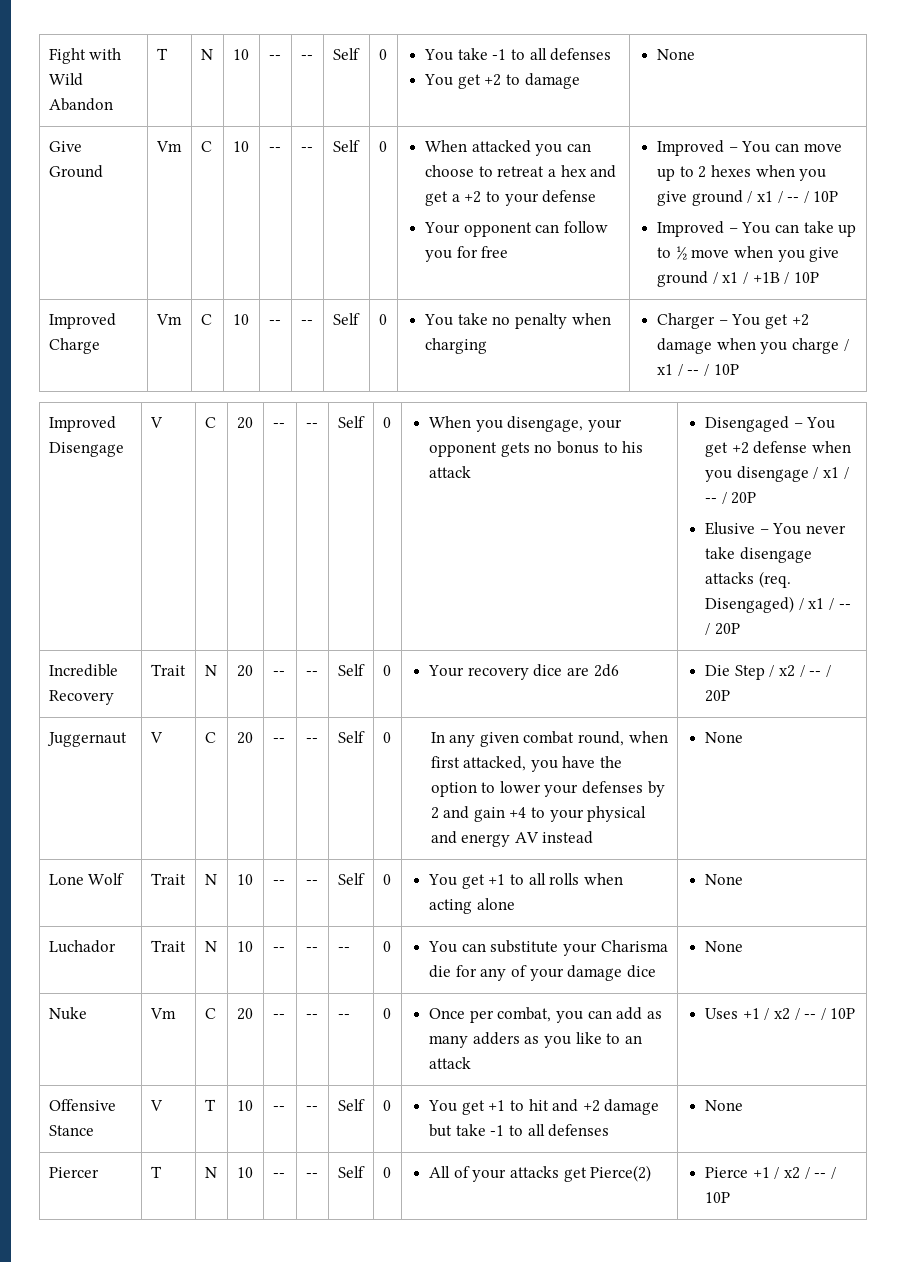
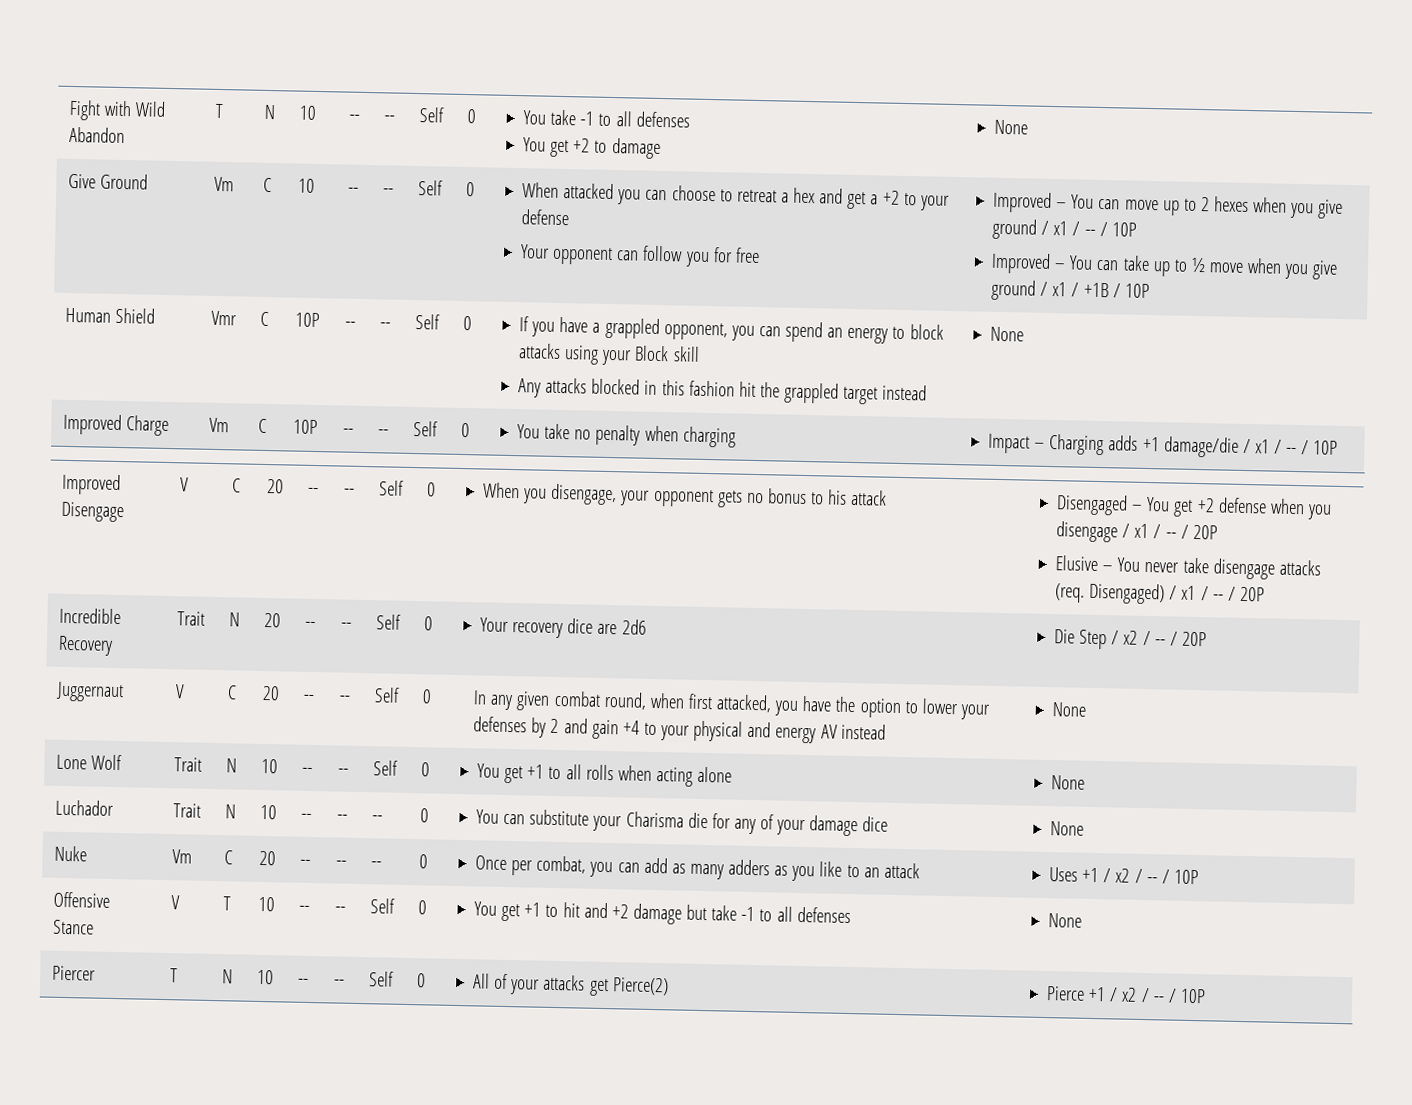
+ Human Shield | Vmr | C | 10P | -- | -- | Self | 0 | If you have a grappled opponent, you can spend an energy to block attacks using your Block skill
+ Any attacks blocked in this fashion hit the grappled target instead | None
- Improved Charge | Vm | C | 10 | -- | -- | Self | 0 | You take no penalty when charging | Charger – You get +2 damage when you charge / x1 / -- / 10P
+ Improved Charge | Vm | C | 10P | -- | -- | Self | 0 | You take no penalty when charging | Impact – Charging adds +1 damage/die / x1 / -- / 10P

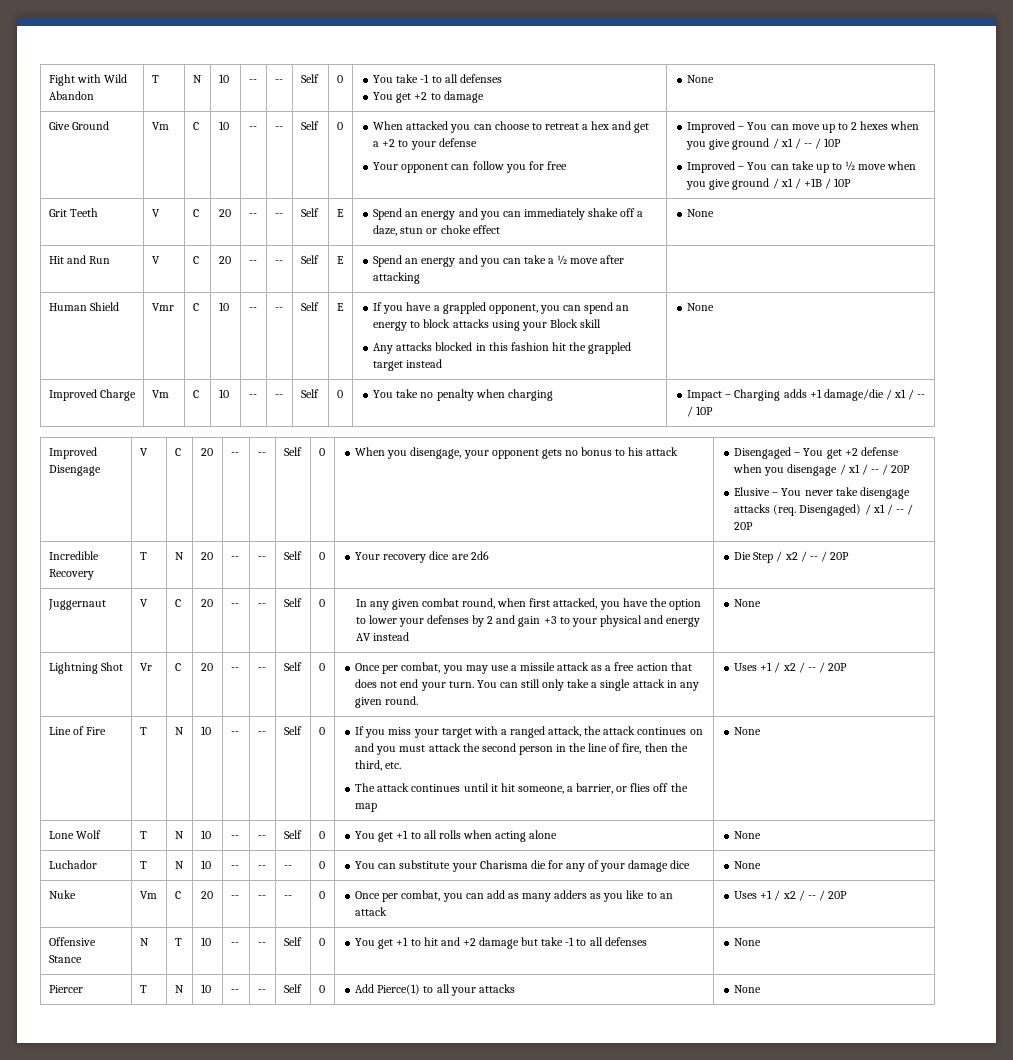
+ Grit Teeth | V | C | 20 | -- | -- | Self | E | Spend an energy and you can immediately shake off a daze, stun or choke effect | None
+ Hit and Run | V | C | 20 | -- | -- | Self | E | Spend an energy and you can take a ½ move after attacking |
- Human Shield | Vmr | C | 10P | -- | -- | Self | 0 | If you have a grappled opponent, you can spend an energy to block attacks using your Block skill
+ Human Shield | Vmr | C | 10 | -- | -- | Self | E | If you have a grappled opponent, you can spend an energy to block attacks using your Block skill
- Improved Charge | Vm | C | 10P | -- | -- | Self | 0 | You take no penalty when charging | Impact – Charging adds +1 damage/die / x1 / -- / 10P
+ Improved Charge | Vm | C | 10 | -- | -- | Self | 0 | You take no penalty when charging | Impact – Charging adds +1 damage/die / x1 / -- / 10P
- Incredible Recovery | Trait | N | 20 | -- | -- | Self | 0 | Your recovery dice are 2d6 | Die Step / x2 / -- / 20P
+ Incredible Recovery | T | N | 20 | -- | -- | Self | 0 | Your recovery dice are 2d6 | Die Step / x2 / -- / 20P
- Juggernaut | V | C | 20 | -- | -- | Self | 0 | In any given combat round, when first attacked, you have the option to lower your defenses by 2 and gain +4 to your physical and energy AV instead | None
+ Juggernaut | V | C | 20 | -- | -- | Self | 0 | In any given combat round, when first attacked, you have the option to lower your defenses by 2 and gain +3 to your physical and energy AV instead | None
+ Lightning Shot | Vr | C | 20 | -- | -- | Self | 0 | Once per combat, you may use a missile attack as a free action that does not end your turn. You can still only take a single attack in any given round. | Uses +1 / x2 / -- / 20P
+ Line of Fire | T | N | 10 | -- | -- | Self | 0 | If you miss your target with a ranged attack, the attack continues on and you must attack the second person in the line of fire, then the third, etc.
+ The attack continues until it hit someone, a barrier, or flies off the map | None
- Lone Wolf | Trait | N | 10 | -- | -- | Self | 0 | You get +1 to all rolls when acting alone | None
+ Lone Wolf | T | N | 10 | -- | -- | Self | 0 | You get +1 to all rolls when acting alone | None
- Luchador | Trait | N | 10 | -- | -- | -- | 0 | You can substitute your Charisma die for any of your damage dice | None
+ Luchador | T | N | 10 | -- | -- | -- | 0 | You can substitute your Charisma die for any of your damage dice | None
- Nuke | Vm | C | 20 | -- | -- | -- | 0 | Once per combat, you can add as many adders as you like to an attack | Uses +1 / x2 / -- / 10P
+ Nuke | Vm | C | 20 | -- | -- | -- | 0 | Once per combat, you can add as many adders as you like to an attack | Uses +1 / x2 / -- / 20P
- Offensive Stance | V | T | 10 | -- | -- | Self | 0 | You get +1 to hit and +2 damage but take -1 to all defenses | None
+ Offensive Stance | N | T | 10 | -- | -- | Self | 0 | You get +1 to hit and +2 damage but take -1 to all defenses | None
- Piercer | T | N | 10 | -- | -- | Self | 0 | All of your attacks get Pierce(2) | Pierce +1 / x2 / -- / 10P
+ Piercer | T | N | 10 | -- | -- | Self | 0 | Add Pierce(1) to all your attacks | None

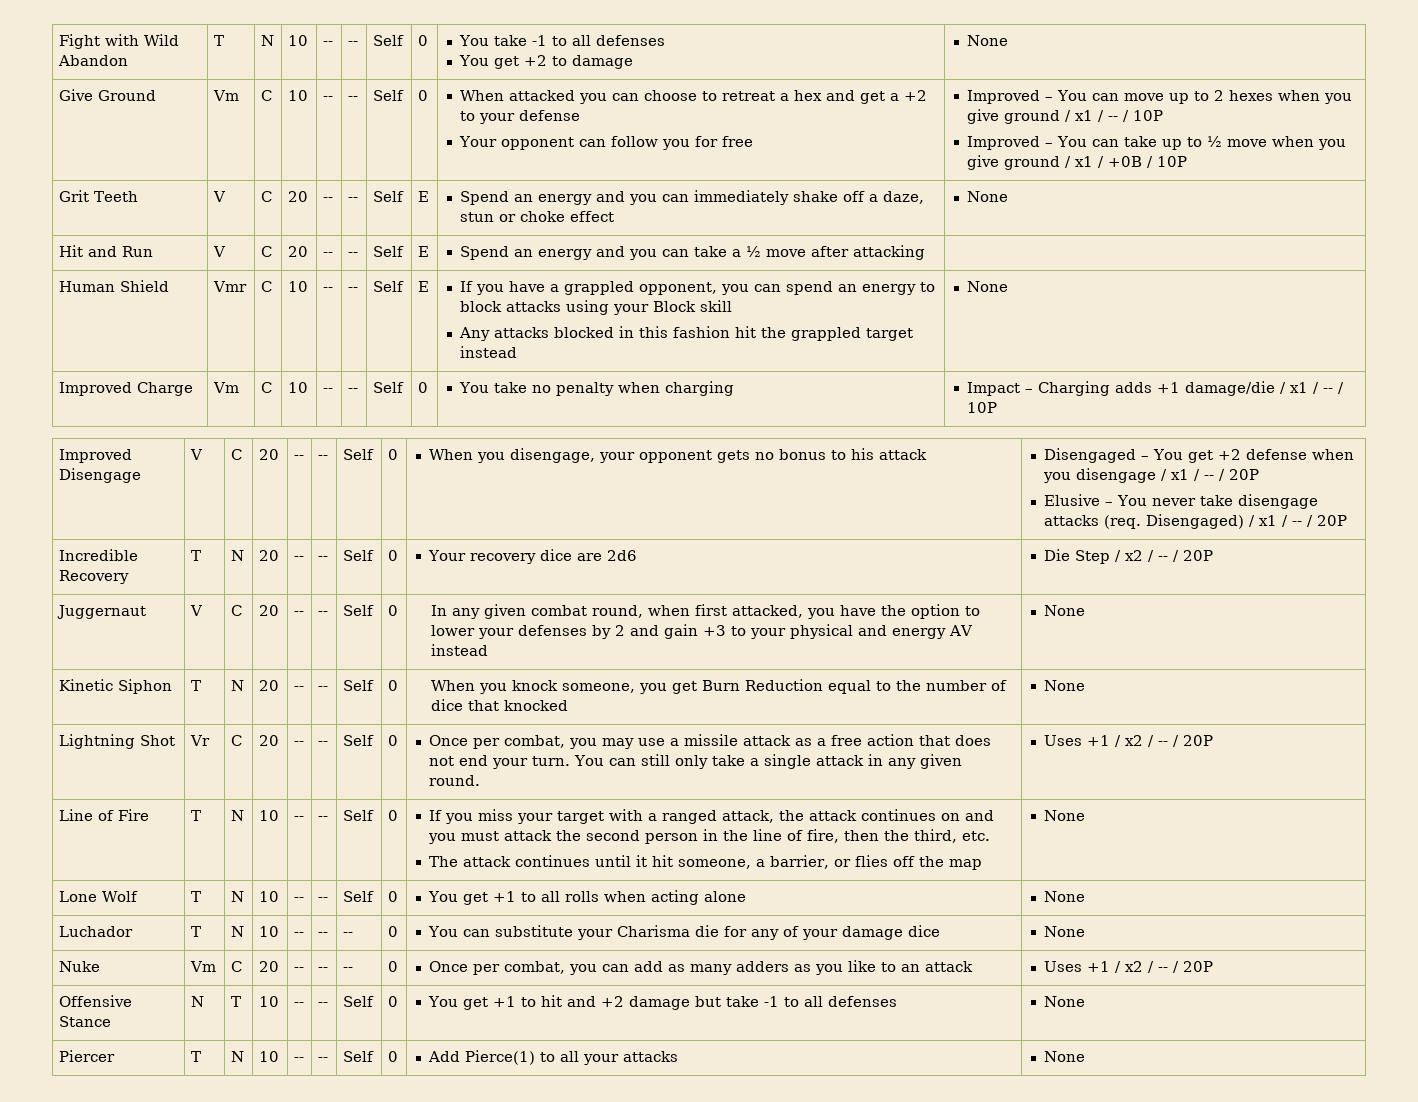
- Improved – You can take up to ½ move when you give ground / x1 / +1B / 10P
+ Improved – You can take up to ½ move when you give ground / x1 / +0B / 10P
+ Kinetic Siphon | T | N | 20 | -- | -- | Self | 0 | When you knock someone, you get Burn Reduction equal to the number of dice that knocked | None

